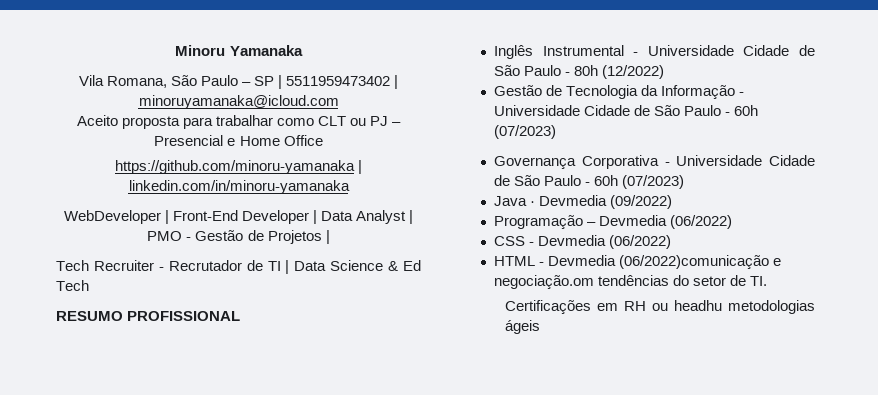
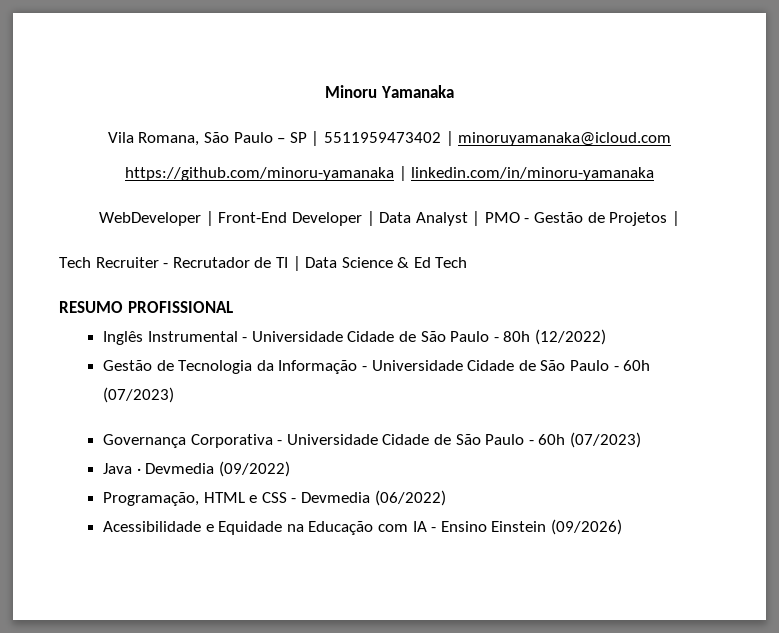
- Aceito proposta para trabalhar como CLT ou PJ – Presencial e Home Office
- Programação – Devmedia (06/2022)
- CSS - Devmedia (06/2022)
+ Programação, HTML e CSS - Devmedia (06/2022)
- HTML - Devmedia (06/2022)comunicação e negociação.om tendências do setor de TI.
- Certificações em RH ou headhu metodologias ágeis
+ Acessibilidade e Equidade na Educação com IA - Ensino Einstein (09/2026)

